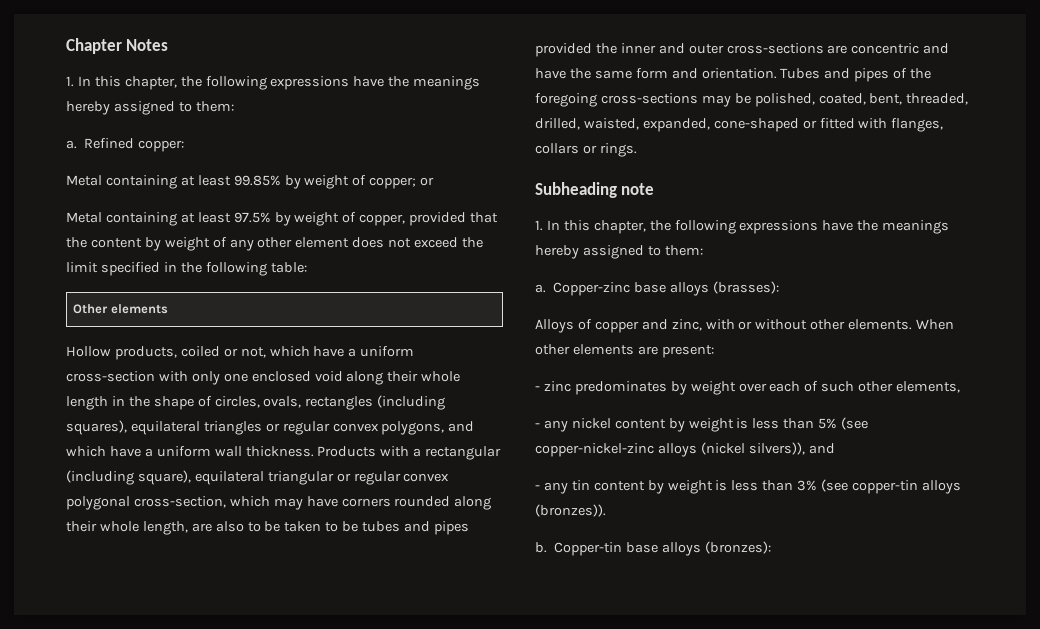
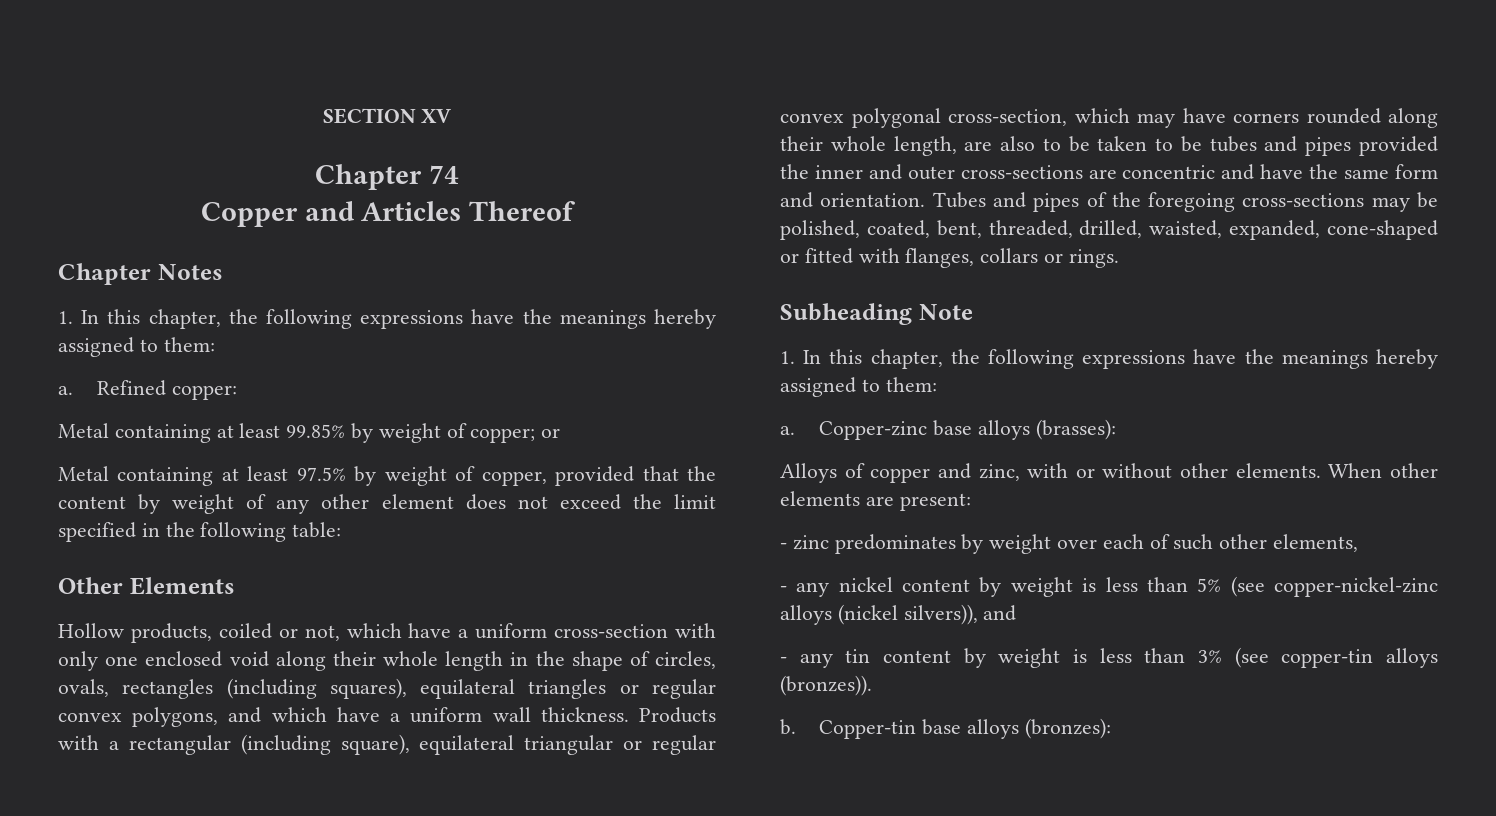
+ SECTION XV
+ Chapter 74
+ Copper and Articles Thereof
- Other elements
+ Other Elements
- Subheading note
+ Subheading Note

